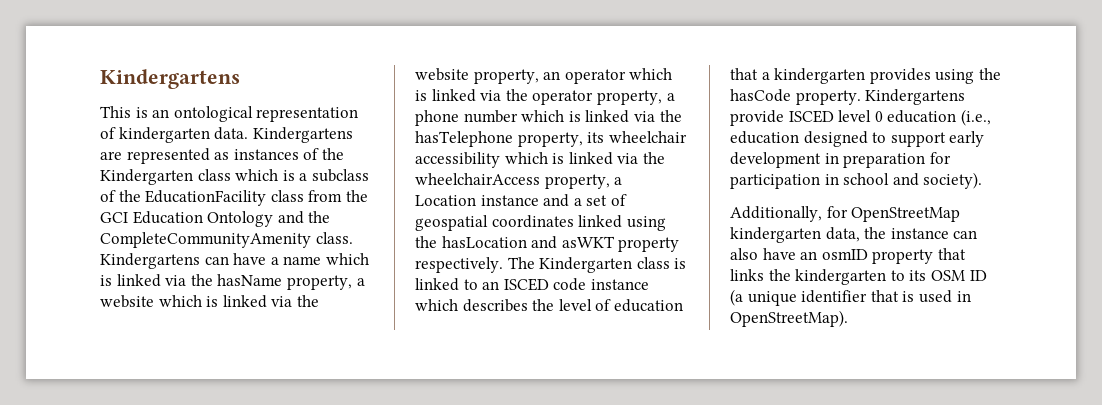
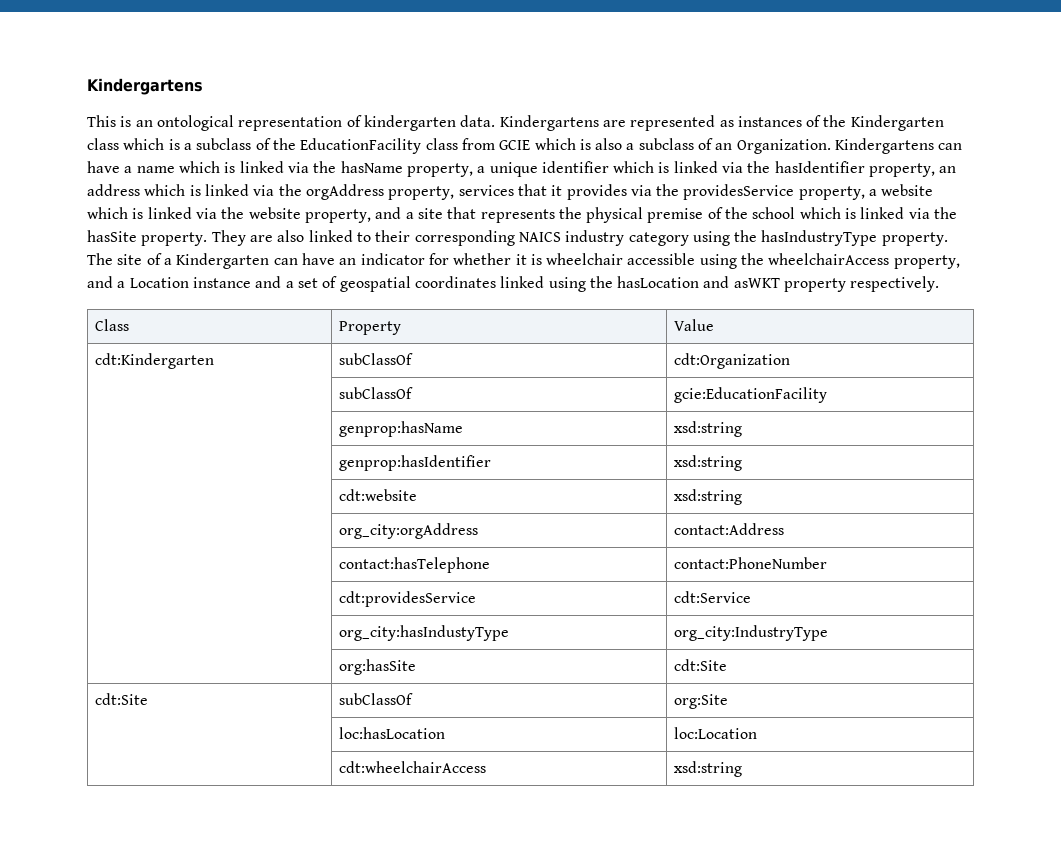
- Kindergartens are represented as instances of the Kindergarten class which is a subclass of the EducationFacility class from the GCI Education Ontology and the CompleteCommunityAmenity class.
+ Kindergartens are represented as instances of the Kindergarten class which is a subclass of the EducationFacility class from GCIE which is also a subclass of an Organization.
- Kindergartens can have a name which is linked via the hasName property, a website which is linked via the website property, an operator which is linked via the operator property, a phone number which is linked via the hasTelephone property, its wheelchair accessibility which is linked via the wheelchairAccess property, a Location instance and a set of geospatial coordinates linked using the hasLocation and asWKT property respectively. The Kindergarten class is linked to an ISCED code instance which describes the level of education that a kindergarten provides using the hasCode property. Kindergartens provide ISCED level 0 education (i.e., education designed to support early development in preparation for participation in school and society).
- Additionally, for OpenStreetMap kindergarten data, the instance can also have an osmID property that links the kindergarten to its OSM ID (a unique identifier that is used in OpenStreetMap).
+ Kindergartens can have a name which is linked via the hasName property, a unique identifier which is linked via the hasIdentifier property, an address which is linked via the orgAddress property, services that it provides via the providesService property, a website which is linked via the website property, and a site that represents the physical premise of the school which is linked via the hasSite property. They are also linked to their corresponding NAICS industry category using the hasIndustryType property. The site of a Kindergarten can have an indicator for whether it is wheelchair accessible using the wheelchairAccess property, and a Location instance and a set of geospatial coordinates linked using the hasLocation and asWKT property respectively.
+ Class | Property | Value
+ cdt:Kindergarten | subClassOf | cdt:Organization
+ | subClassOf | gcie:EducationFacility
+ | genprop:hasName | xsd:string
+ | genprop:hasIdentifier | xsd:string
+ | cdt:website | xsd:string
+ | org_city:orgAddress | contact:Address
+ | contact:hasTelephone | contact:PhoneNumber
+ | cdt:providesService | cdt:Service
+ | org_city:hasIndustyType | org_city:IndustryType
+ | org:hasSite | cdt:Site
+ cdt:Site | subClassOf | org:Site
+ | loc:hasLocation | loc:Location
+ | cdt:wheelchairAccess | xsd:string

